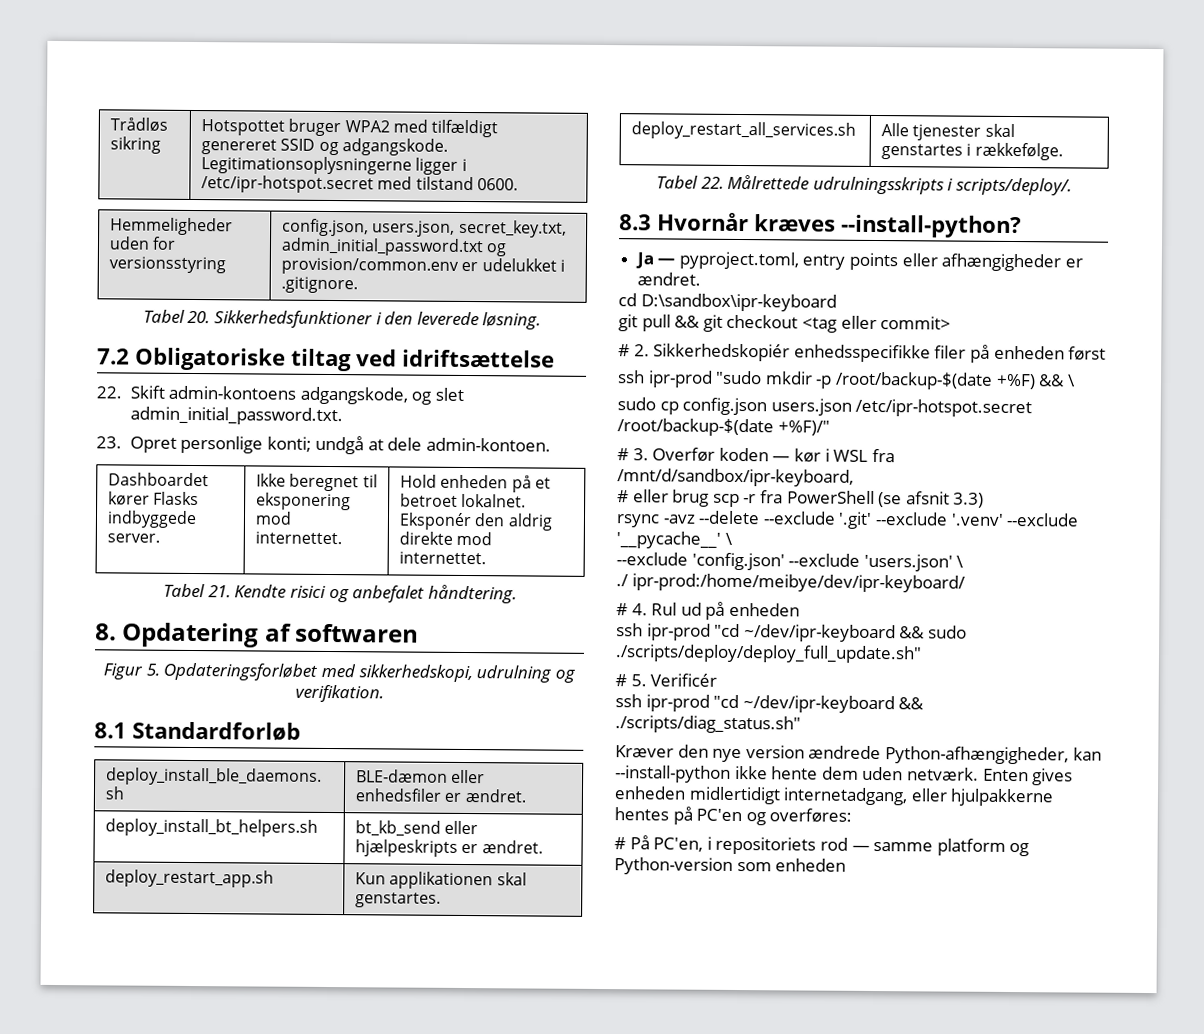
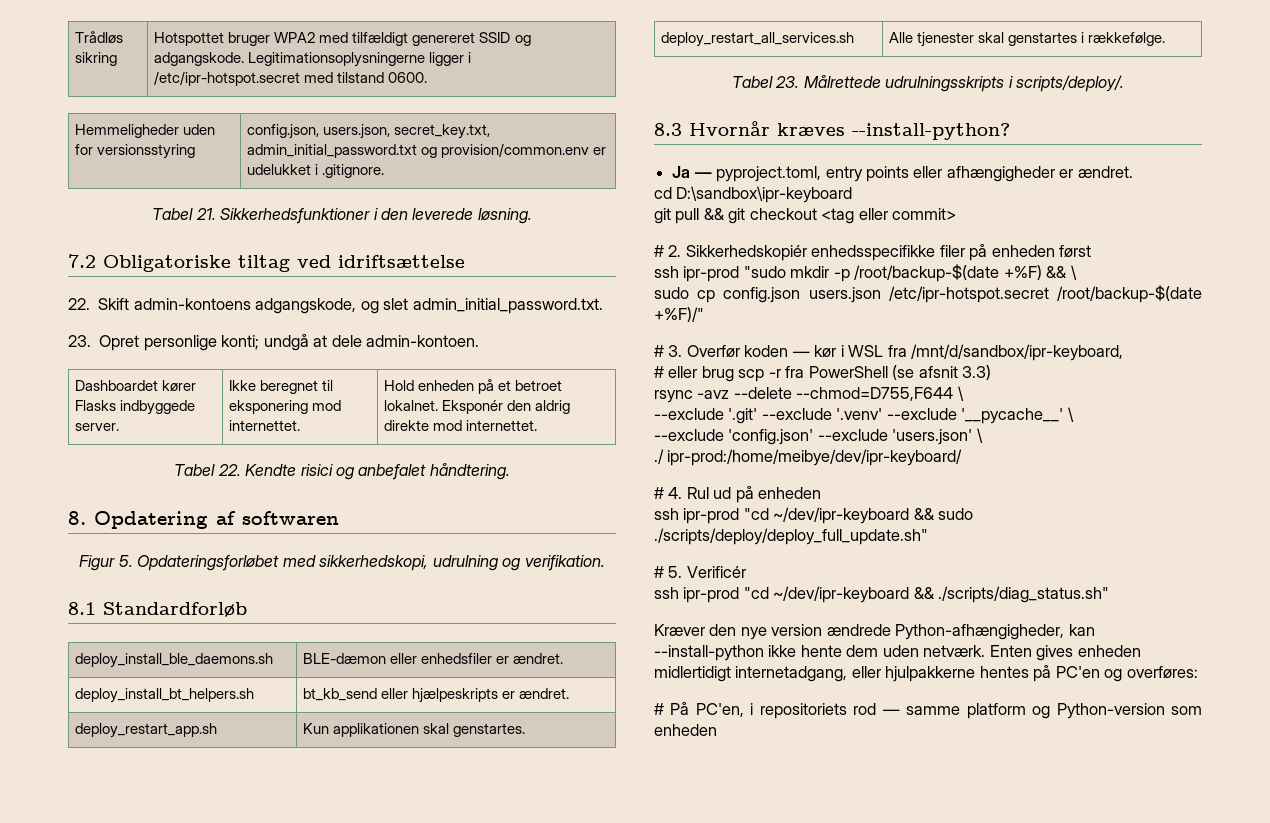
- Tabel 20. Sikkerhedsfunktioner i den leverede løsning.
+ Tabel 21. Sikkerhedsfunktioner i den leverede løsning.
- Tabel 21. Kendte risici og anbefalet håndtering.
+ Tabel 22. Kendte risici og anbefalet håndtering.
- Tabel 22. Målrettede udrulningsskripts i scripts/deploy/.
+ Tabel 23. Målrettede udrulningsskripts i scripts/deploy/.
- rsync -avz --delete --exclude '.git' --exclude '.venv' --exclude '__pycache__' \
+ rsync -avz --delete --chmod=D755,F644 \
+ --exclude '.git' --exclude '.venv' --exclude '__pycache__' \

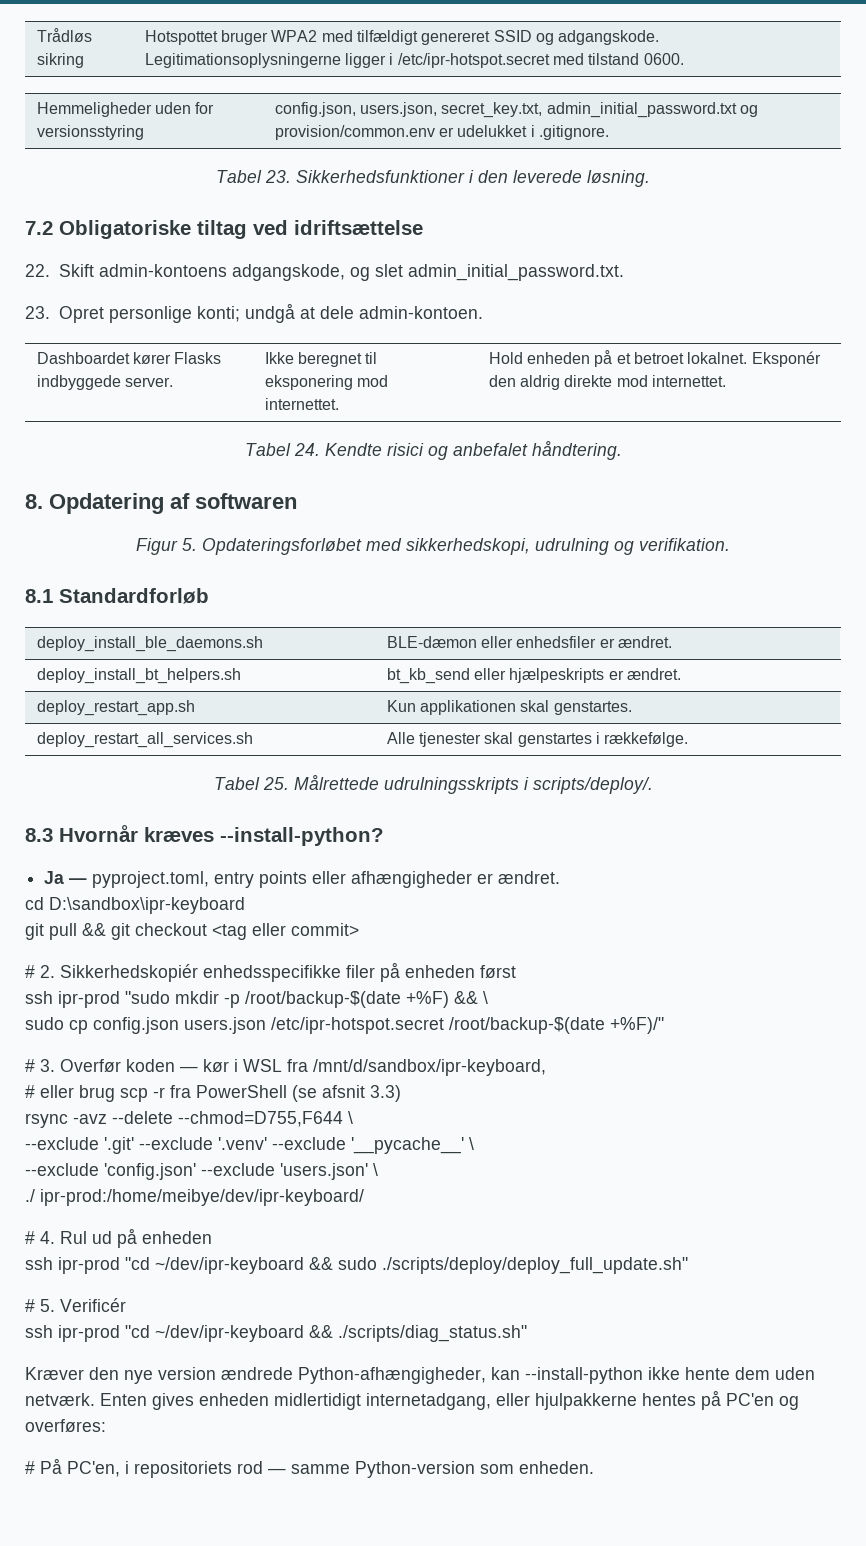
- Tabel 21. Sikkerhedsfunktioner i den leverede løsning.
+ Tabel 23. Sikkerhedsfunktioner i den leverede løsning.
- Tabel 22. Kendte risici og anbefalet håndtering.
+ Tabel 24. Kendte risici og anbefalet håndtering.
- Tabel 23. Målrettede udrulningsskripts i scripts/deploy/.
+ Tabel 25. Målrettede udrulningsskripts i scripts/deploy/.
- # På PC'en, i repositoriets rod — samme platform og Python-version som enheden
+ # På PC'en, i repositoriets rod — samme Python-version som enheden.

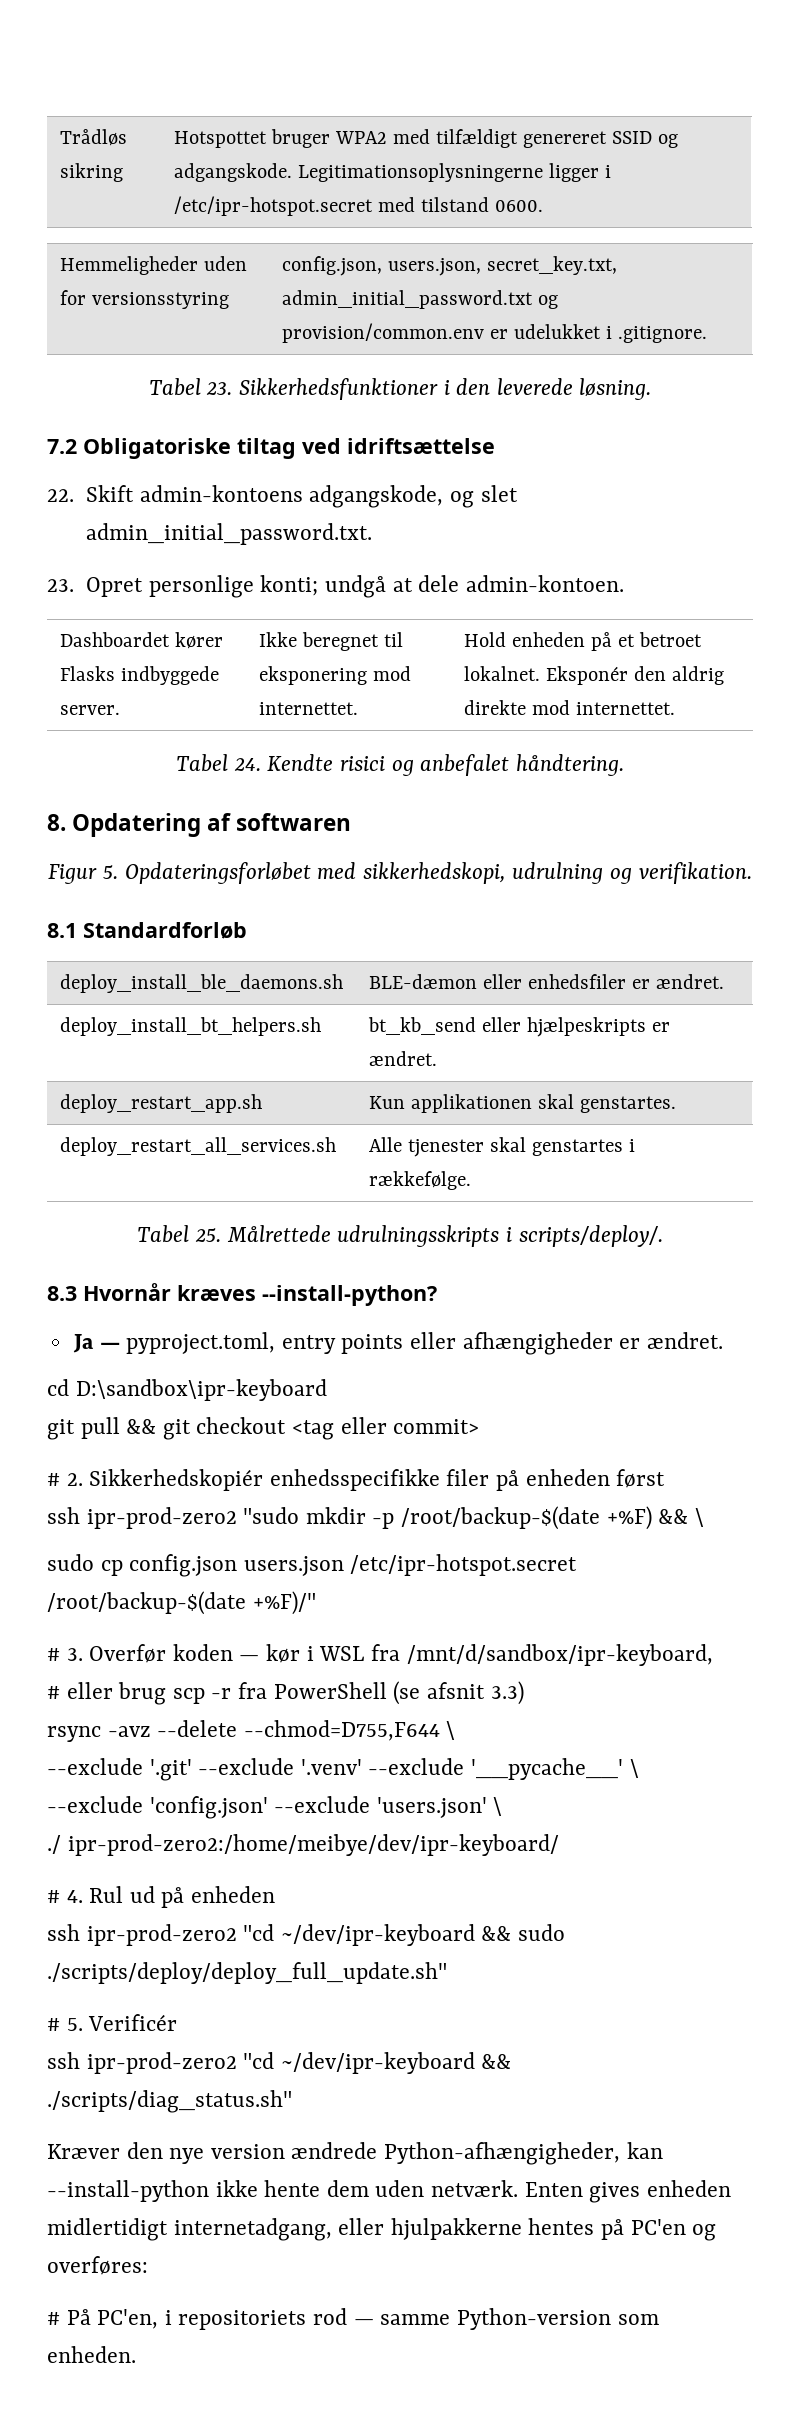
- ssh ipr-prod "sudo mkdir -p /root/backup-$(date +%F) && \
+ ssh ipr-prod-zero2 "sudo mkdir -p /root/backup-$(date +%F) && \
- ./ ipr-prod:/home/meibye/dev/ipr-keyboard/
+ ./ ipr-prod-zero2:/home/meibye/dev/ipr-keyboard/
- ssh ipr-prod "cd ~/dev/ipr-keyboard && sudo ./scripts/deploy/deploy_full_update.sh"
+ ssh ipr-prod-zero2 "cd ~/dev/ipr-keyboard && sudo ./scripts/deploy/deploy_full_update.sh"
- ssh ipr-prod "cd ~/dev/ipr-keyboard && ./scripts/diag_status.sh"
+ ssh ipr-prod-zero2 "cd ~/dev/ipr-keyboard && ./scripts/diag_status.sh"

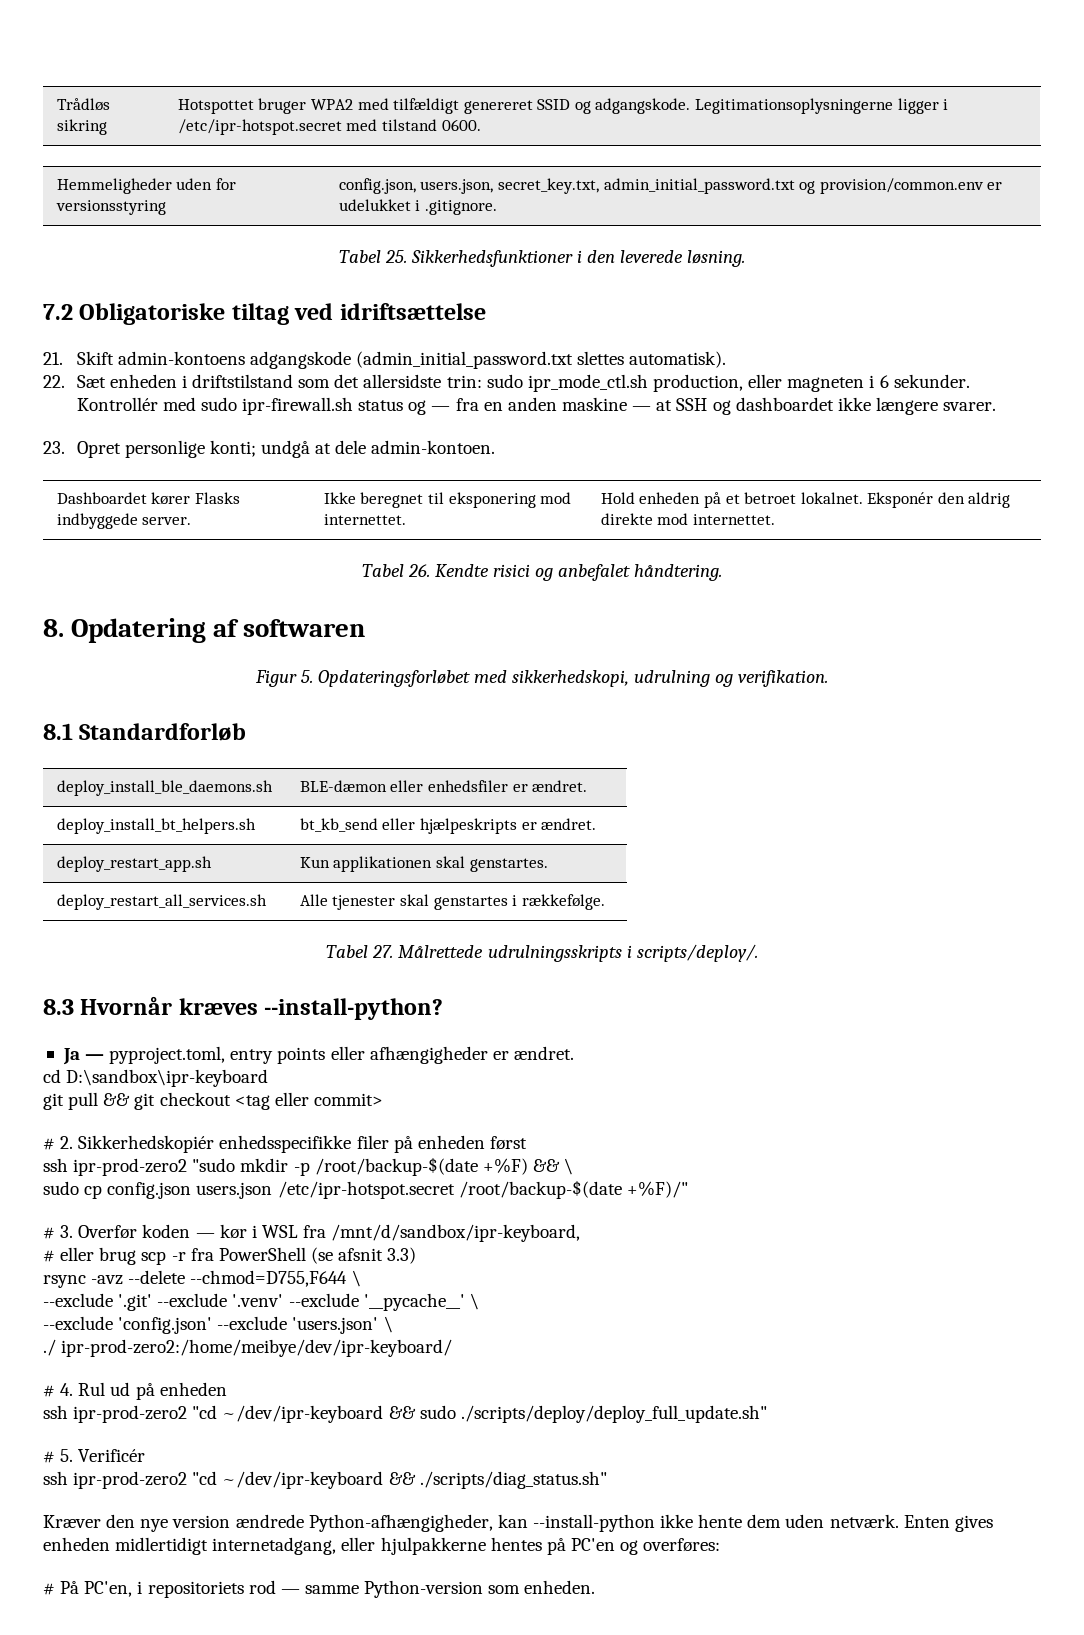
- Tabel 23. Sikkerhedsfunktioner i den leverede løsning.
+ Tabel 25. Sikkerhedsfunktioner i den leverede løsning.
- 22. Skift admin-kontoens adgangskode, og slet admin_initial_password.txt.
+ 21. Skift admin-kontoens adgangskode (admin_initial_password.txt slettes automatisk).
+ 22. Sæt enheden i driftstilstand som det allersidste trin: sudo ipr_mode_ctl.sh production, eller magneten i 6 sekunder. Kontrollér med sudo ipr-firewall.sh status og — fra en anden maskine — at SSH og dashboardet ikke længere svarer.
- Tabel 24. Kendte risici og anbefalet håndtering.
+ Tabel 26. Kendte risici og anbefalet håndtering.
- Tabel 25. Målrettede udrulningsskripts i scripts/deploy/.
+ Tabel 27. Målrettede udrulningsskripts i scripts/deploy/.

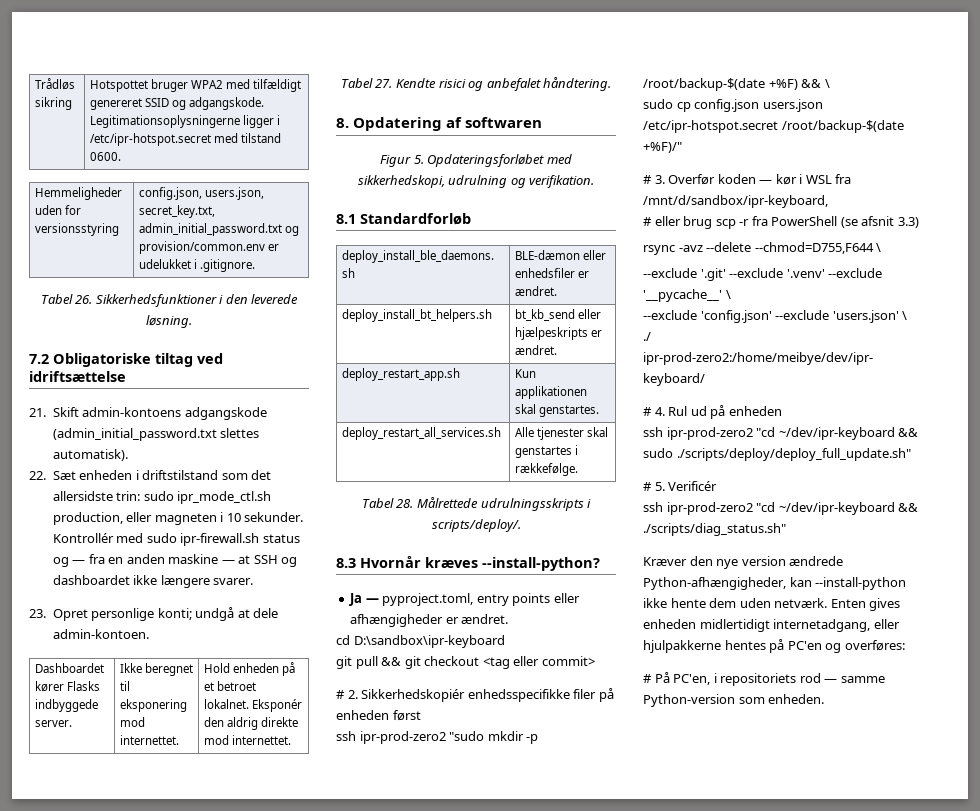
- Tabel 25. Sikkerhedsfunktioner i den leverede løsning.
+ Tabel 26. Sikkerhedsfunktioner i den leverede løsning.
- 22. Sæt enheden i driftstilstand som det allersidste trin: sudo ipr_mode_ctl.sh production, eller magneten i 6 sekunder.
+ 22. Sæt enheden i driftstilstand som det allersidste trin: sudo ipr_mode_ctl.sh production, eller magneten i 10 sekunder.
- Tabel 26. Kendte risici og anbefalet håndtering.
+ Tabel 27. Kendte risici og anbefalet håndtering.
- Tabel 27. Målrettede udrulningsskripts i scripts/deploy/.
+ Tabel 28. Målrettede udrulningsskripts i scripts/deploy/.

